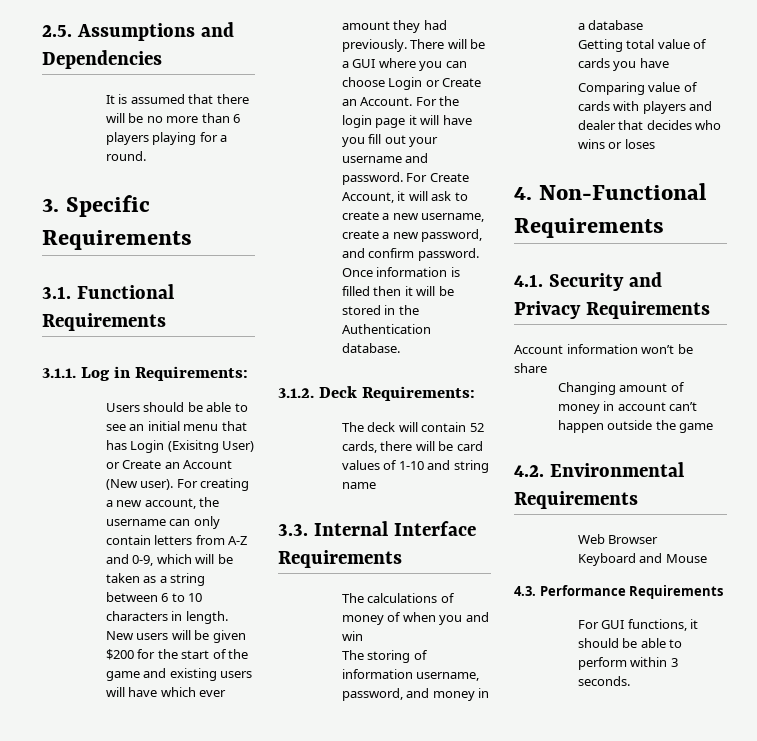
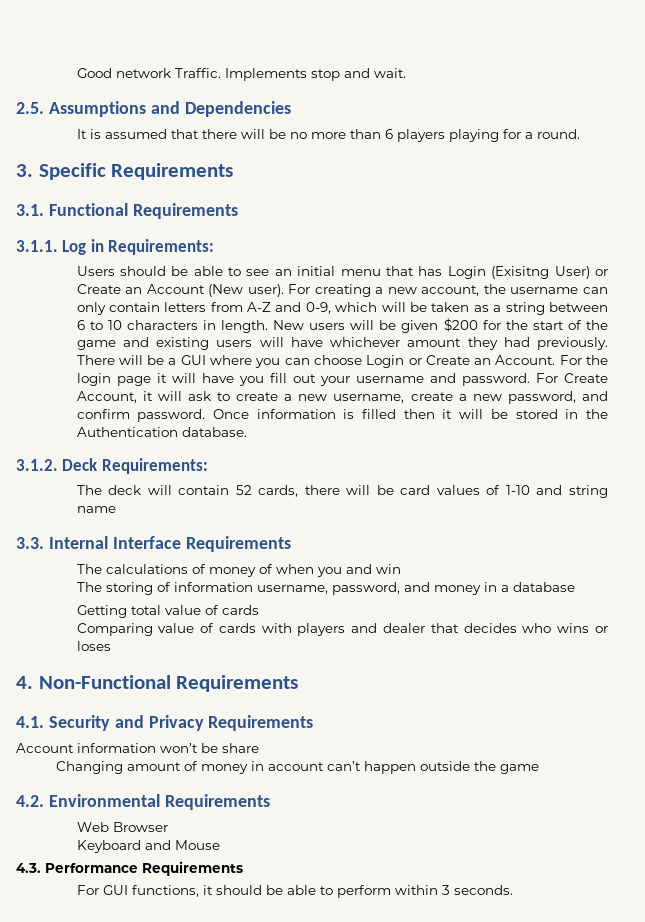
+ Good network Traffic. Implements stop and wait.
- New users will be given $200 for the start of the game and existing users will have which ever amount they had previously.
+ New users will be given $200 for the start of the game and existing users will have whichever amount they had previously.
- Getting total value of cards you have
+ Getting total value of cards

